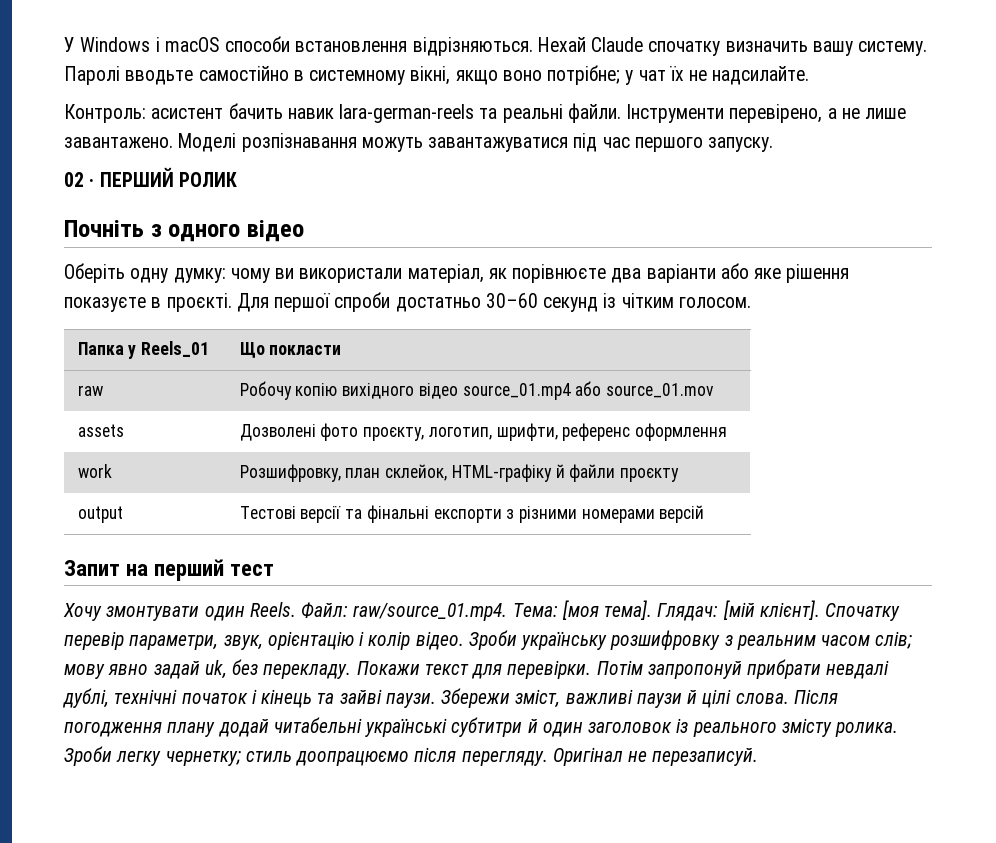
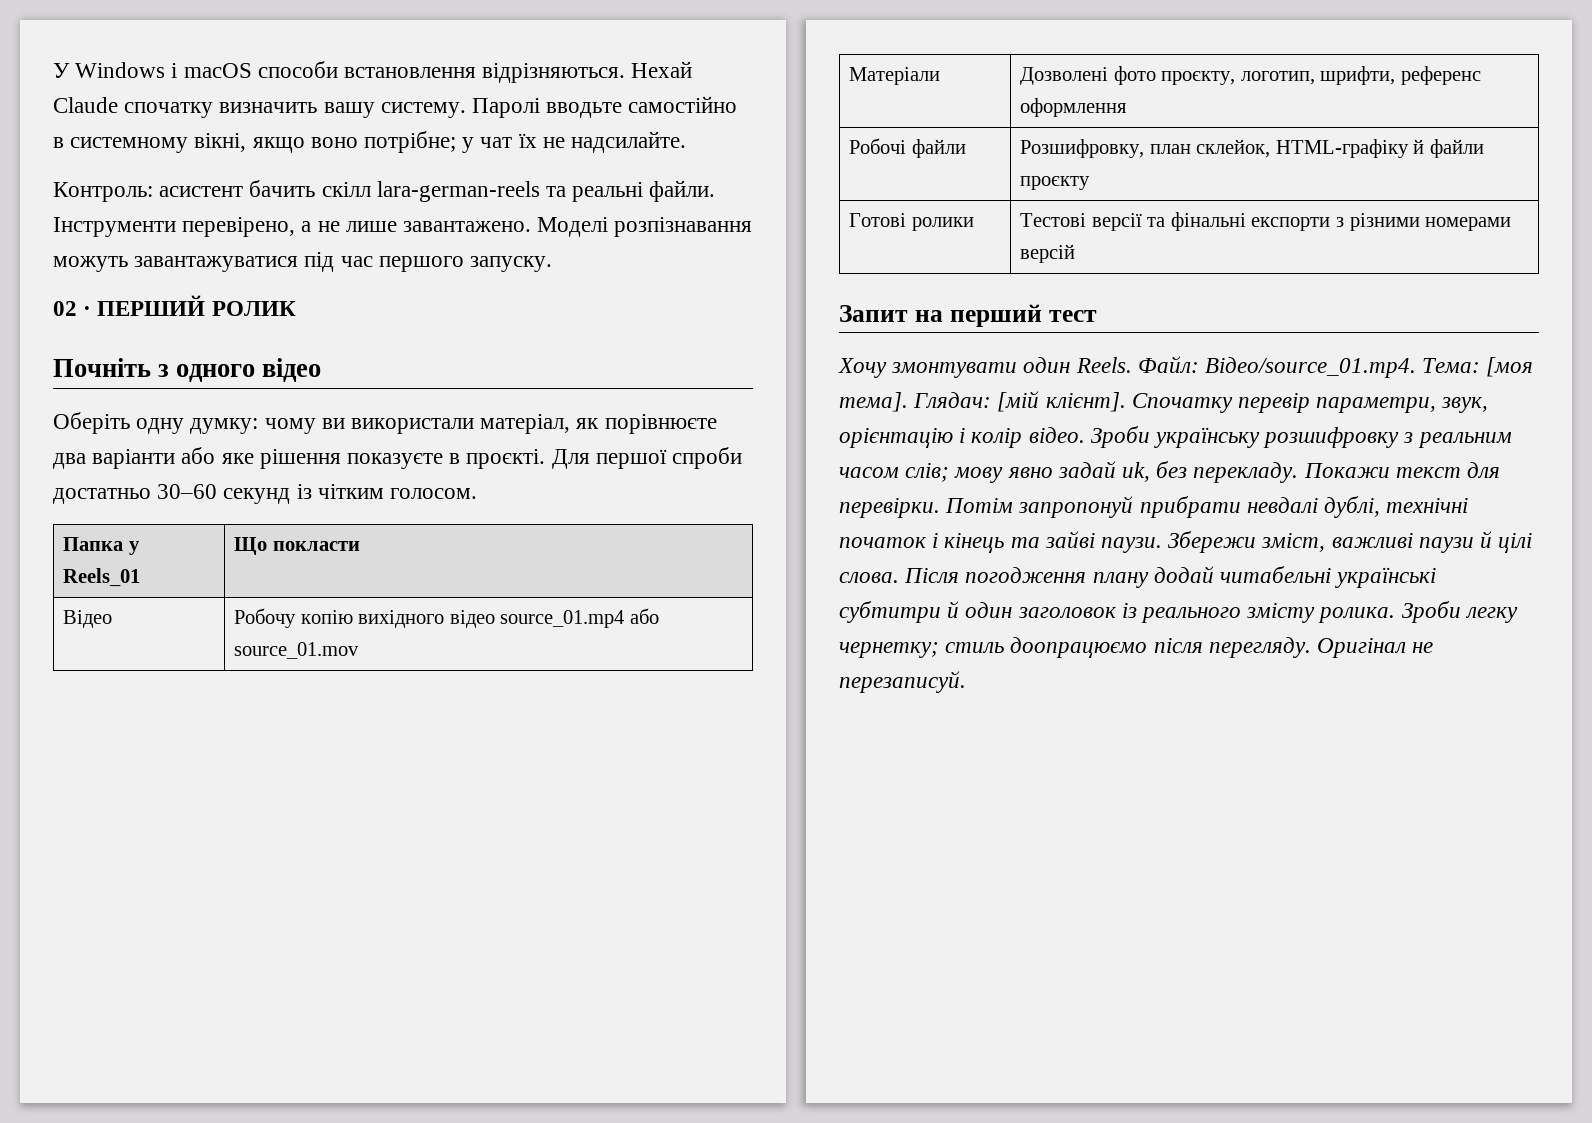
- Контроль: асистент бачить навик lara-german-reels та реальні файли.
+ Контроль: асистент бачить скілл lara-german-reels та реальні файли.
- raw | Робочу копію вихідного відео source_01.mp4 або source_01.mov
+ Відео | Робочу копію вихідного відео source_01.mp4 або source_01.mov
- assets | Дозволені фото проєкту, логотип, шрифти, референс оформлення
+ Матеріали | Дозволені фото проєкту, логотип, шрифти, референс оформлення
- work | Розшифровку, план склейок, HTML-графіку й файли проєкту
+ Робочі файли | Розшифровку, план склейок, HTML-графіку й файли проєкту
- output | Тестові версії та фінальні експорти з різними номерами версій
+ Готові ролики | Тестові версії та фінальні експорти з різними номерами версій
- Файл: raw/source_01.mp4. Тема: [моя тема].
+ Файл: Відео/source_01.mp4. Тема: [моя тема].

